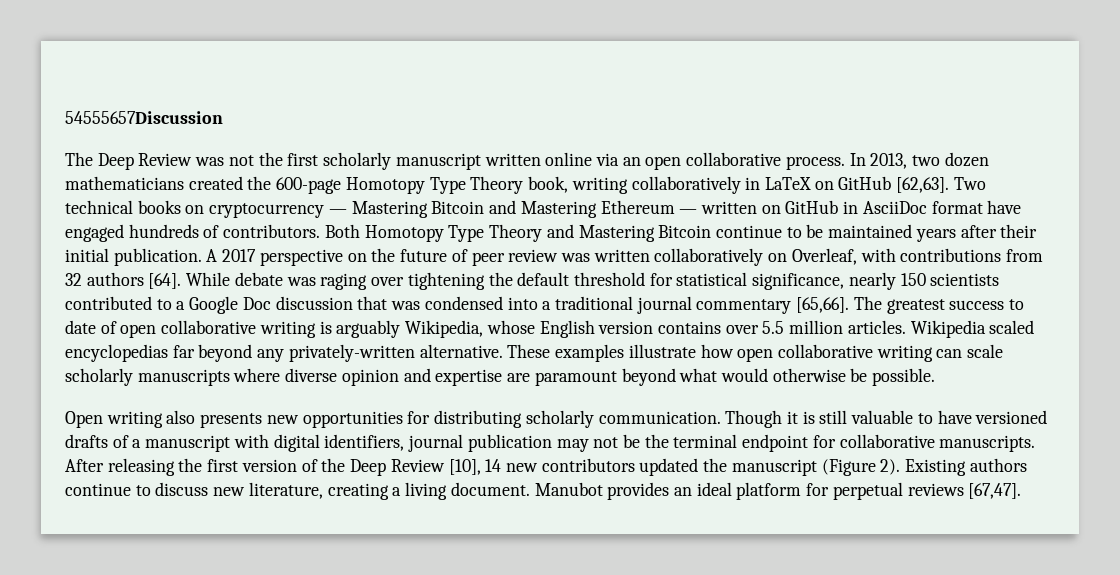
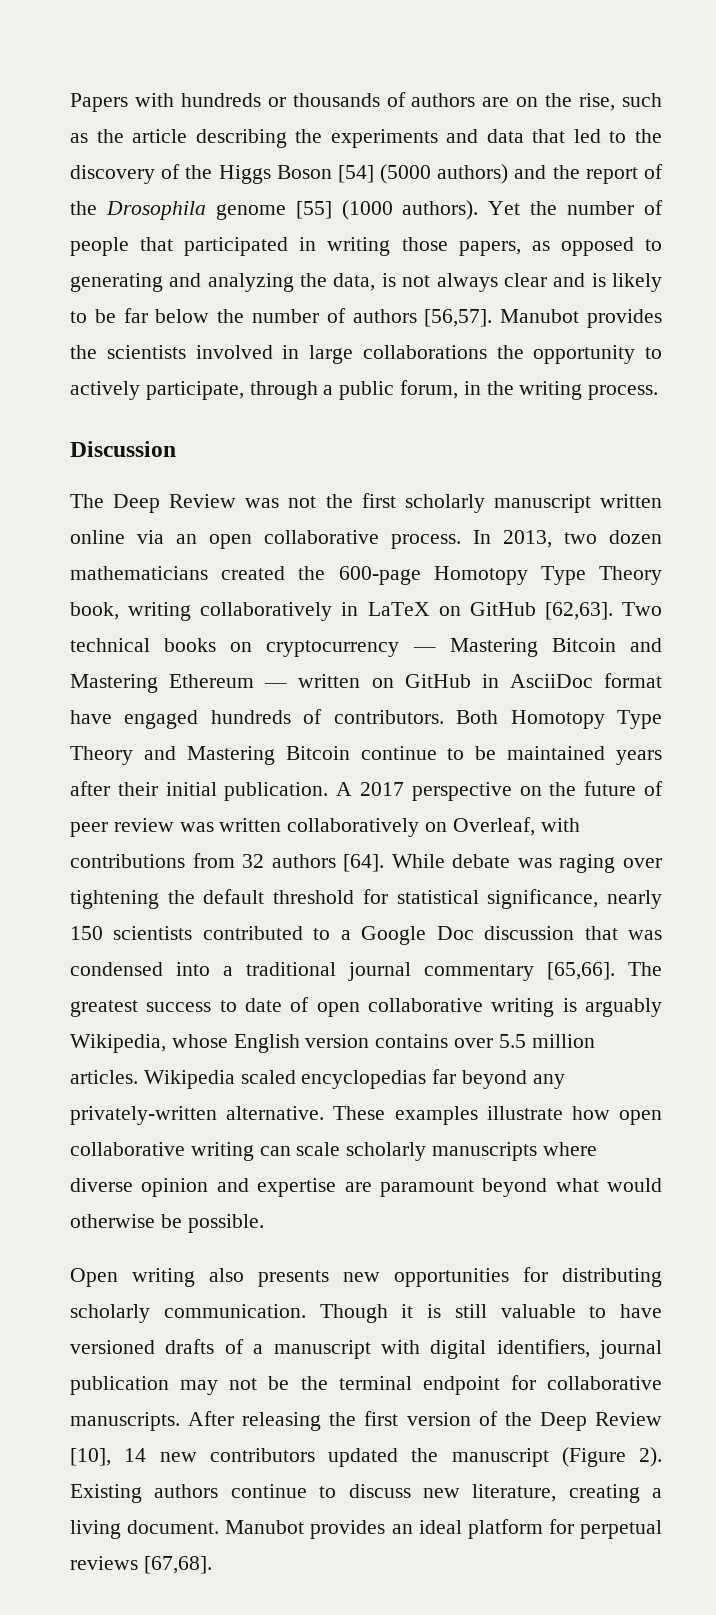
- 54555657Discussion
+ Papers with hundreds or thousands of authors are on the rise, such as the article describing the experiments and data that led to the discovery of the Higgs Boson [54] (5000 authors) and the report of the Drosophila genome [55] (1000 authors). Yet the number of people that participated in writing those papers, as opposed to generating and analyzing the data, is not always clear and is likely to be far below the number of authors [56,57]. Manubot provides the scientists involved in large collaborations the opportunity to actively participate, through a public forum, in the writing process.
+ Discussion
- Manubot provides an ideal platform for perpetual reviews [67,47].
+ Manubot provides an ideal platform for perpetual reviews [67,68].

